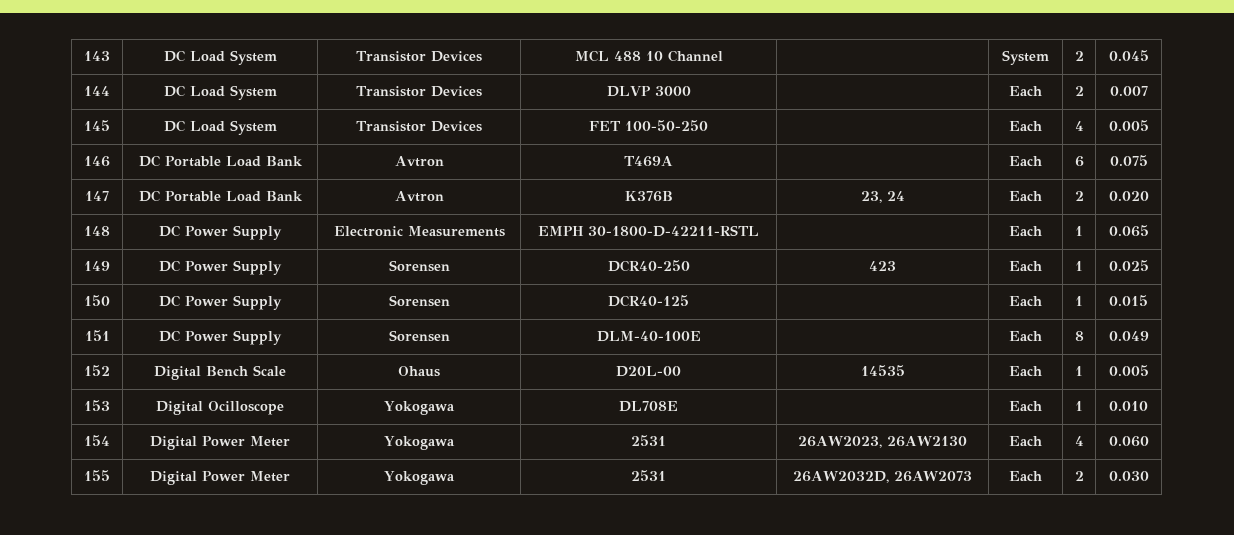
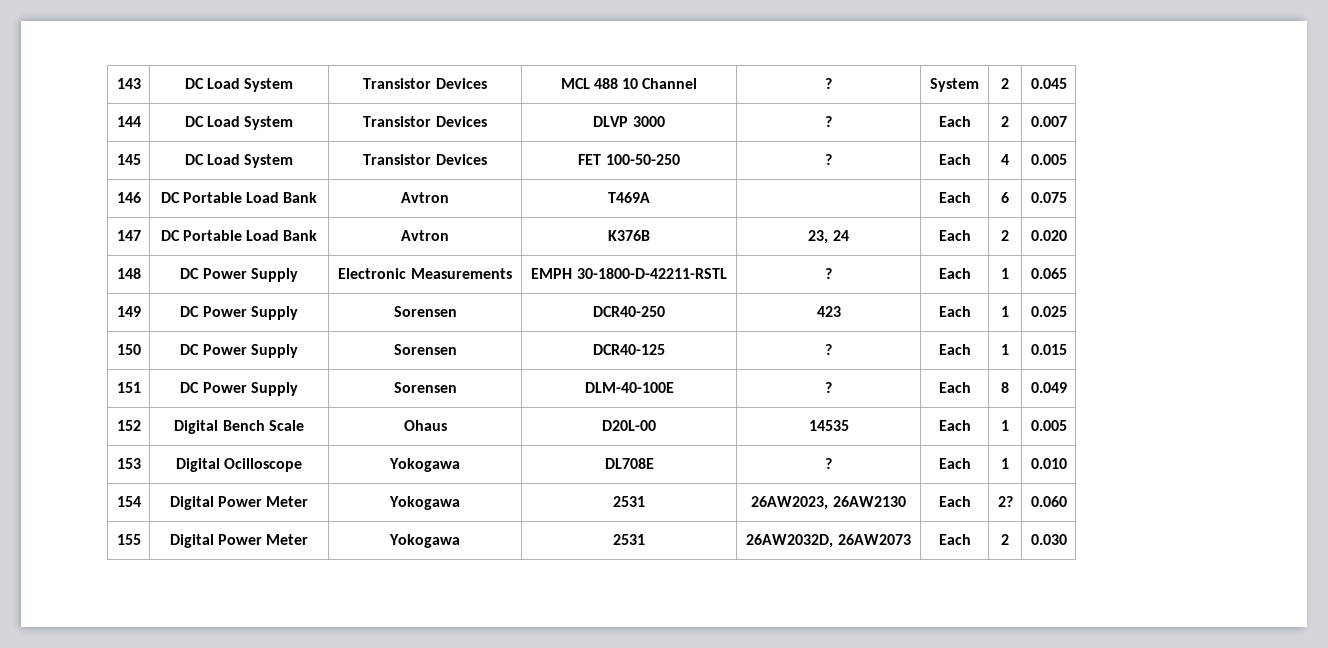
- 143 | DC Load System | Transistor Devices | MCL 488 10 Channel | | System | 2 | 0.045
+ 143 | DC Load System | Transistor Devices | MCL 488 10 Channel | ? | System | 2 | 0.045
- 144 | DC Load System | Transistor Devices | DLVP 3000 | | Each | 2 | 0.007
+ 144 | DC Load System | Transistor Devices | DLVP 3000 | ? | Each | 2 | 0.007
- 145 | DC Load System | Transistor Devices | FET 100-50-250 | | Each | 4 | 0.005
+ 145 | DC Load System | Transistor Devices | FET 100-50-250 | ? | Each | 4 | 0.005
- 148 | DC Power Supply | Electronic Measurements | EMPH 30-1800-D-42211-RSTL | | Each | 1 | 0.065
+ 148 | DC Power Supply | Electronic Measurements | EMPH 30-1800-D-42211-RSTL | ? | Each | 1 | 0.065
- 150 | DC Power Supply | Sorensen | DCR40-125 | | Each | 1 | 0.015
+ 150 | DC Power Supply | Sorensen | DCR40-125 | ? | Each | 1 | 0.015
- 151 | DC Power Supply | Sorensen | DLM-40-100E | | Each | 8 | 0.049
+ 151 | DC Power Supply | Sorensen | DLM-40-100E | ? | Each | 8 | 0.049
- 153 | Digital Ocilloscope | Yokogawa | DL708E | | Each | 1 | 0.010
+ 153 | Digital Ocilloscope | Yokogawa | DL708E | ? | Each | 1 | 0.010
- 154 | Digital Power Meter | Yokogawa | 2531 | 26AW2023, 26AW2130 | Each | 4 | 0.060
+ 154 | Digital Power Meter | Yokogawa | 2531 | 26AW2023, 26AW2130 | Each | 2? | 0.060

